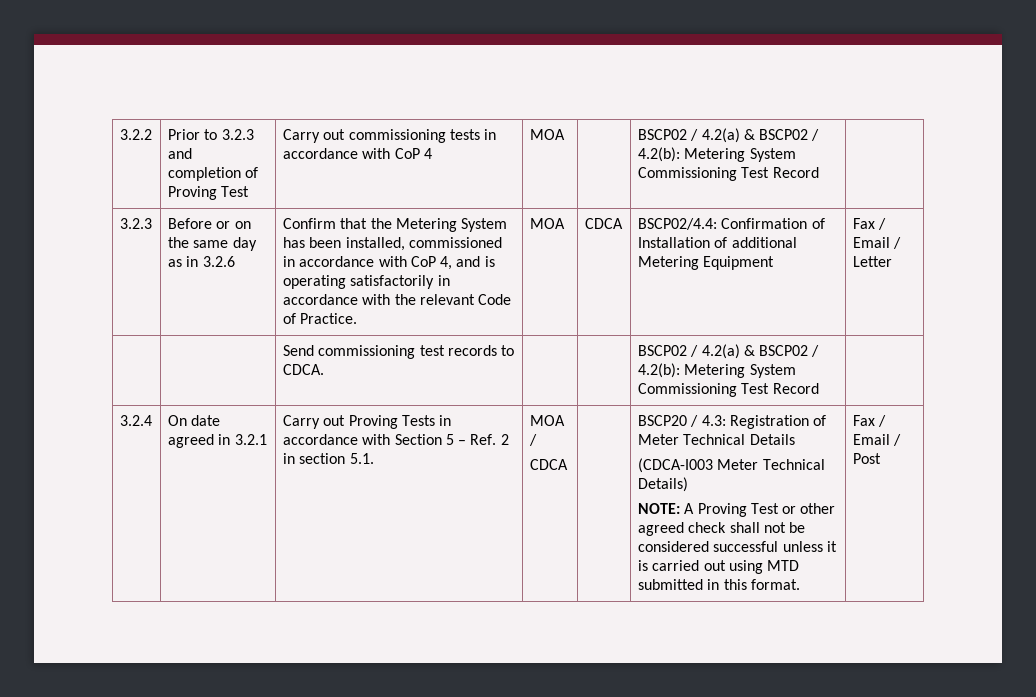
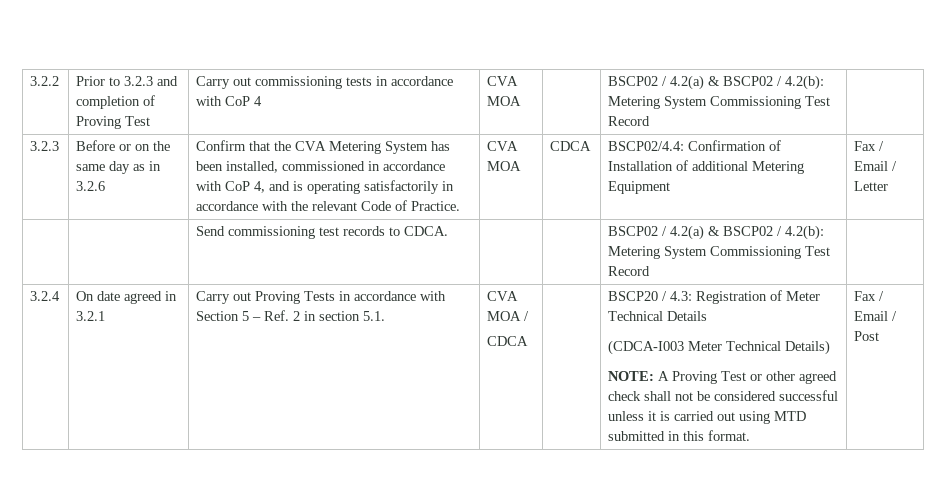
- 3.2.2 | Prior to 3.2.3 and completion of Proving Test | Carry out commissioning tests in accordance with CoP 4 | MOA | | BSCP02 / 4.2(a) & BSCP02 / 4.2(b): Metering System Commissioning Test Record |
+ 3.2.2 | Prior to 3.2.3 and completion of Proving Test | Carry out commissioning tests in accordance with CoP 4 | CVA MOA | | BSCP02 / 4.2(a) & BSCP02 / 4.2(b): Metering System Commissioning Test Record |
- Confirm that the Metering System has been installed, commissioned in accordance with CoP 4, and is operating satisfactorily in accordance with the relevant Code of Practice. | MOA
+ Confirm that the CVA Metering System has been installed, commissioned in accordance with CoP 4, and is operating satisfactorily in accordance with the relevant Code of Practice. | CVA MOA
- MOA /
+ CVA MOA /

